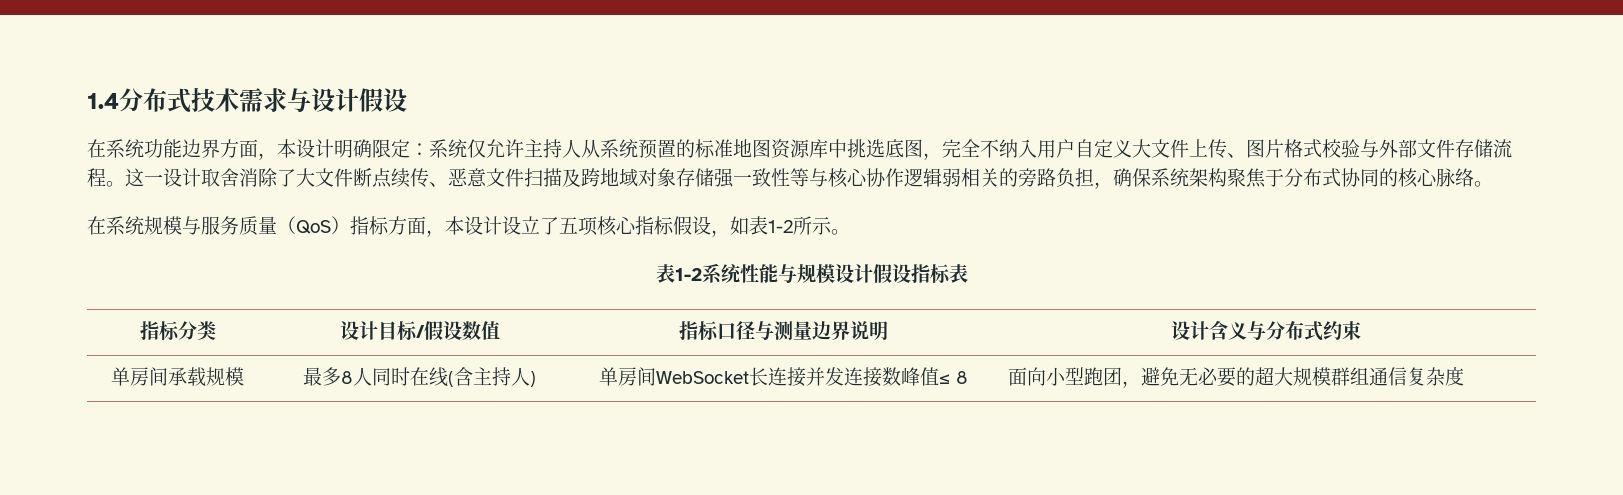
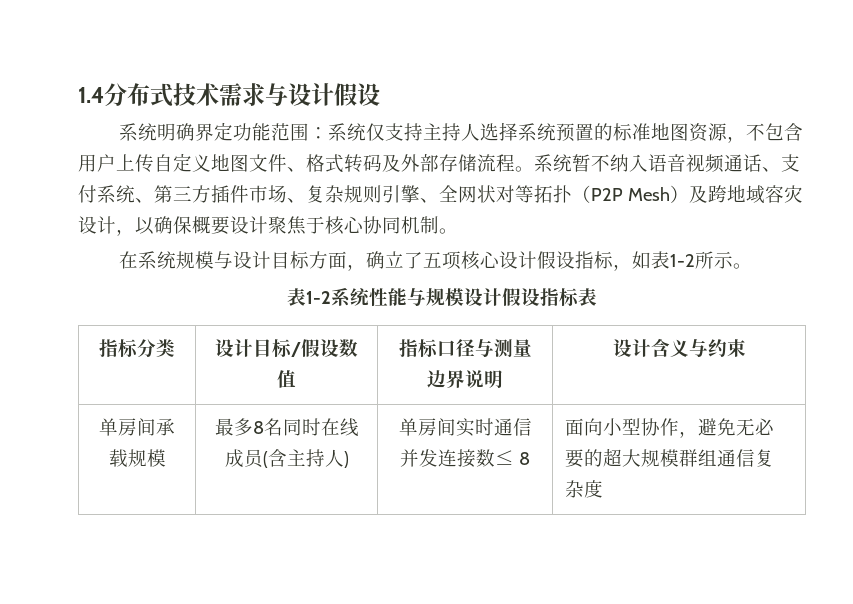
- 在系统功能边界方面，本设计明确限定：系统仅允许主持人从系统预置的标准地图资源库中挑选底图，完全不纳入用户自定义大文件上传、图片格式校验与外部文件存储流程。这一设计取舍消除了大文件断点续传、恶意文件扫描及跨地域对象存储强一致性等与核心协作逻辑弱相关的旁路负担，确保系统架构聚焦于分布式协同的核心脉络。
- 在系统规模与服务质量（QoS）指标方面，本设计设立了五项核心指标假设，如表1-2所示。
+ 系统明确界定功能范围：系统仅支持主持人选择系统预置的标准地图资源，不包含用户上传自定义地图文件、格式转码及外部存储流程。系统暂不纳入语音视频通话、支付系统、第三方插件市场、复杂规则引擎、全网状对等拓扑（P2P Mesh）及跨地域容灾设计，以确保概要设计聚焦于核心协同机制。
+ 在系统规模与设计目标方面，确立了五项核心设计假设指标，如表1-2所示。
- 指标分类 | 设计目标/假设数值 | 指标口径与测量边界说明 | 设计含义与分布式约束
+ 指标分类 | 设计目标/假设数值 | 指标口径与测量边界说明 | 设计含义与约束
- 单房间承载规模 | 最多8人同时在线(含主持人) | 单房间WebSocket长连接并发连接数峰值≤ 8 | 面向小型跑团，避免无必要的超大规模群组通信复杂度
+ 单房间承载规模 | 最多8名同时在线成员(含主持人) | 单房间实时通信并发连接数≤ 8 | 面向小型协作，避免无必要的超大规模群组通信复杂度

